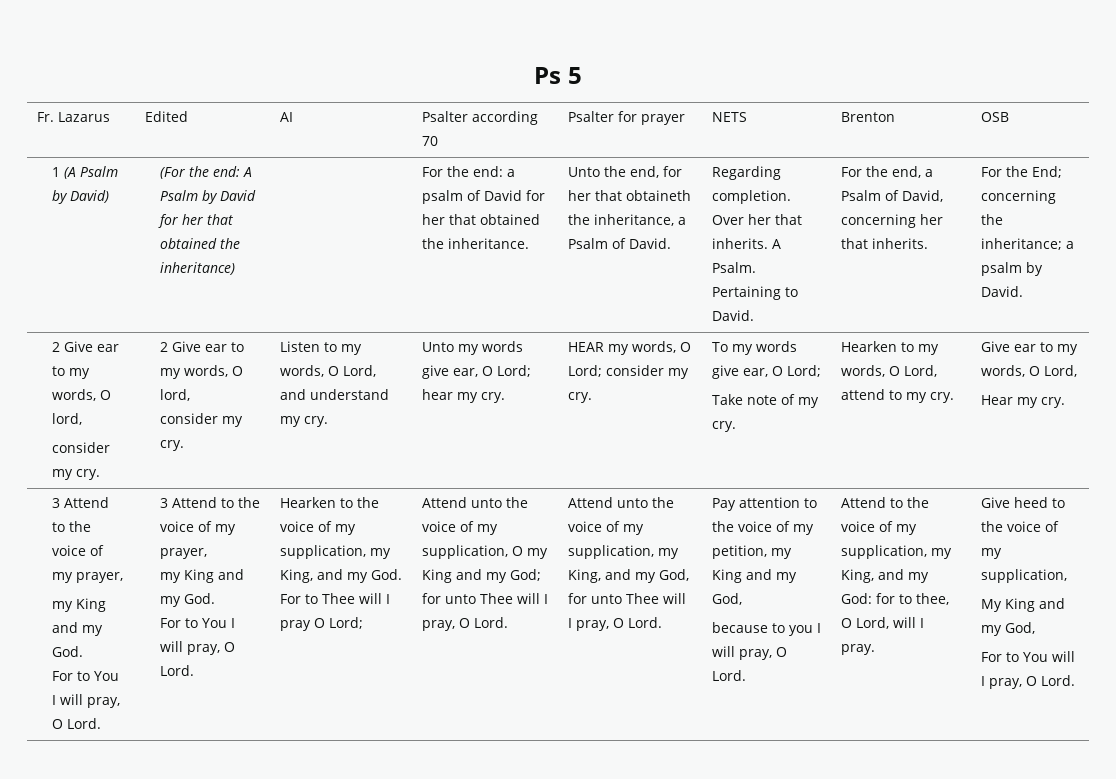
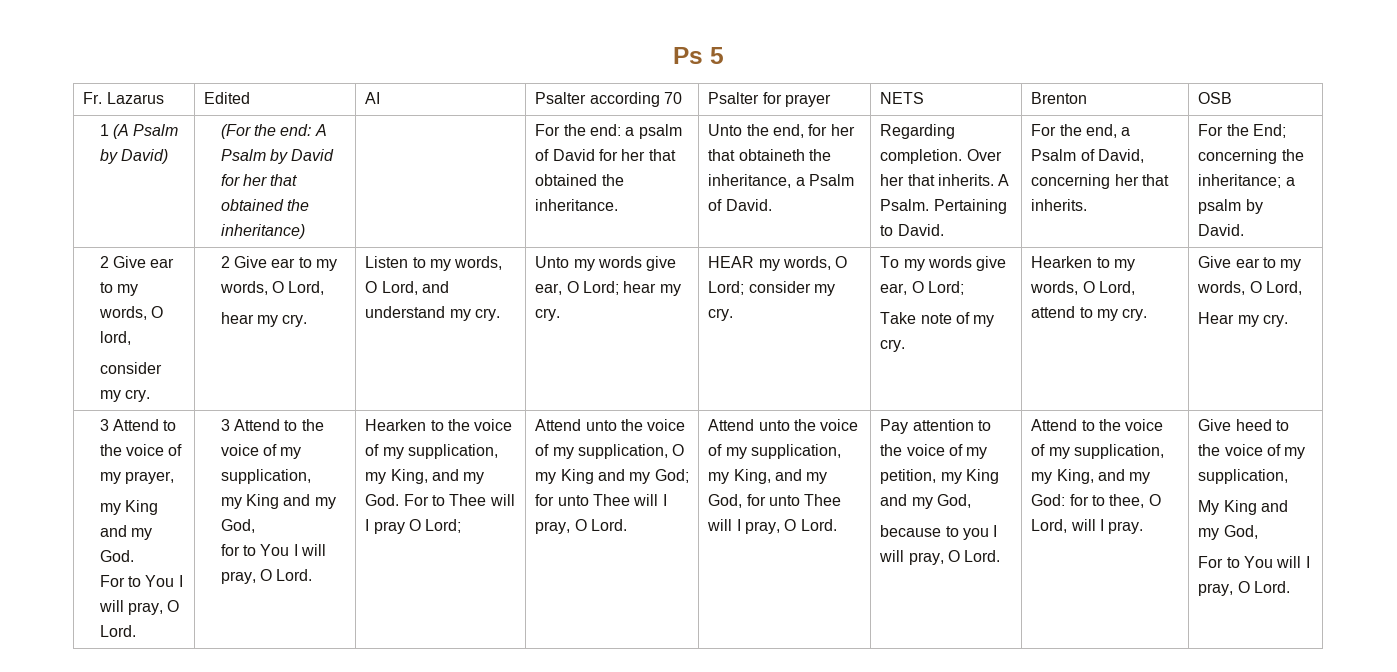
- consider my cry. | 2 Give ear to my words, O lord,
- consider my cry.
+ consider my cry. | 2 Give ear to my words, O Lord,
+ hear my cry.
- For to You I will pray, O Lord. | 3 Attend to the voice of my prayer,
- my King and my God.
- For to You I will pray, O Lord.
+ For to You I will pray, O Lord. | 3 Attend to the voice of my supplication,
+ my King and my God,
+ for to You I will pray, O Lord.

